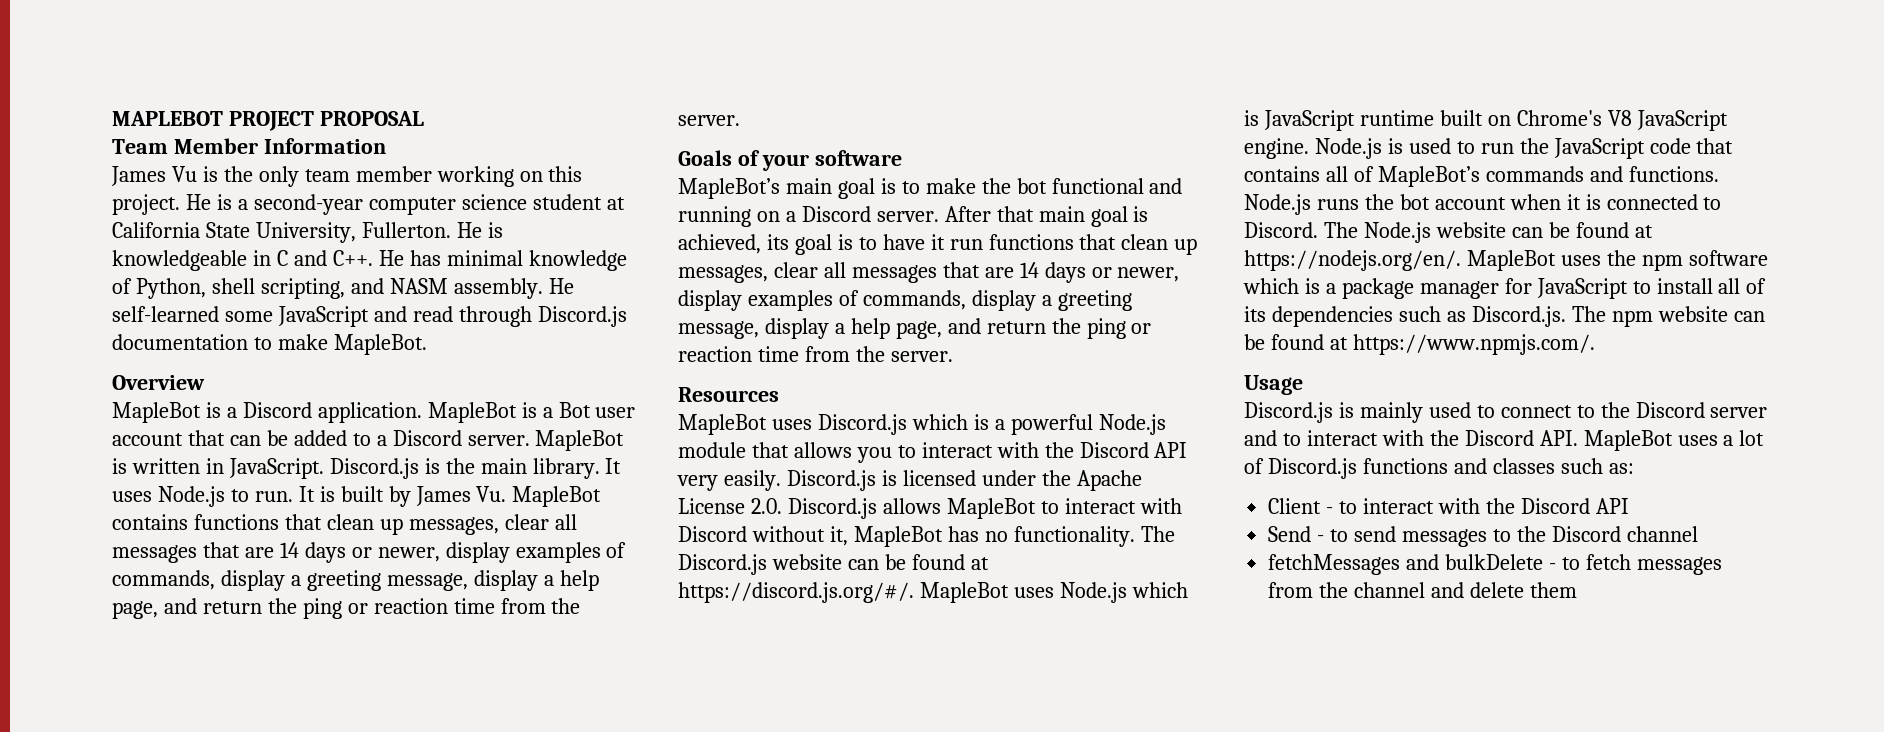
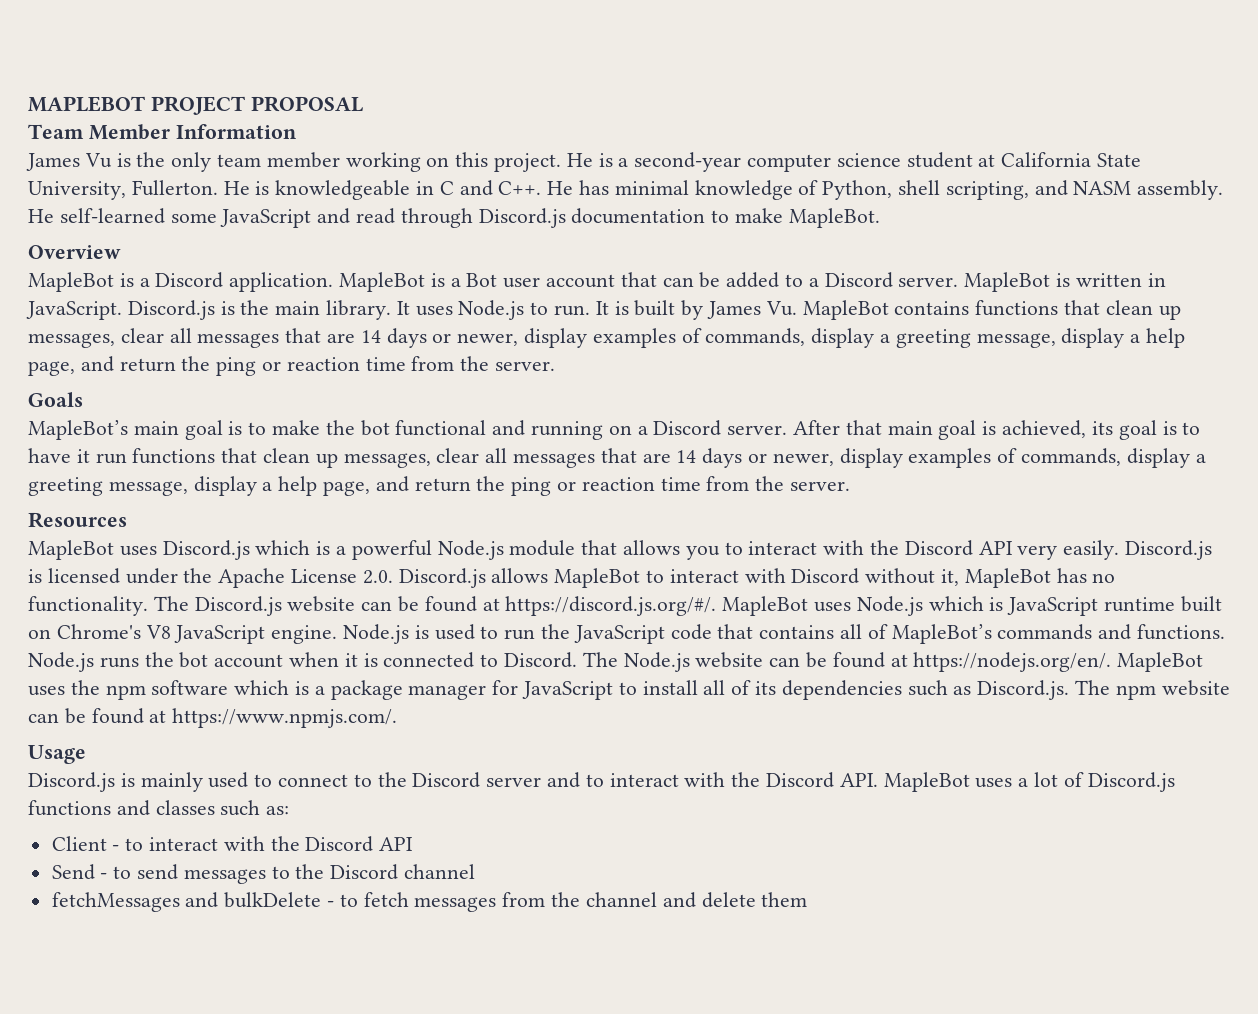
- Goals of your software
+ Goals

